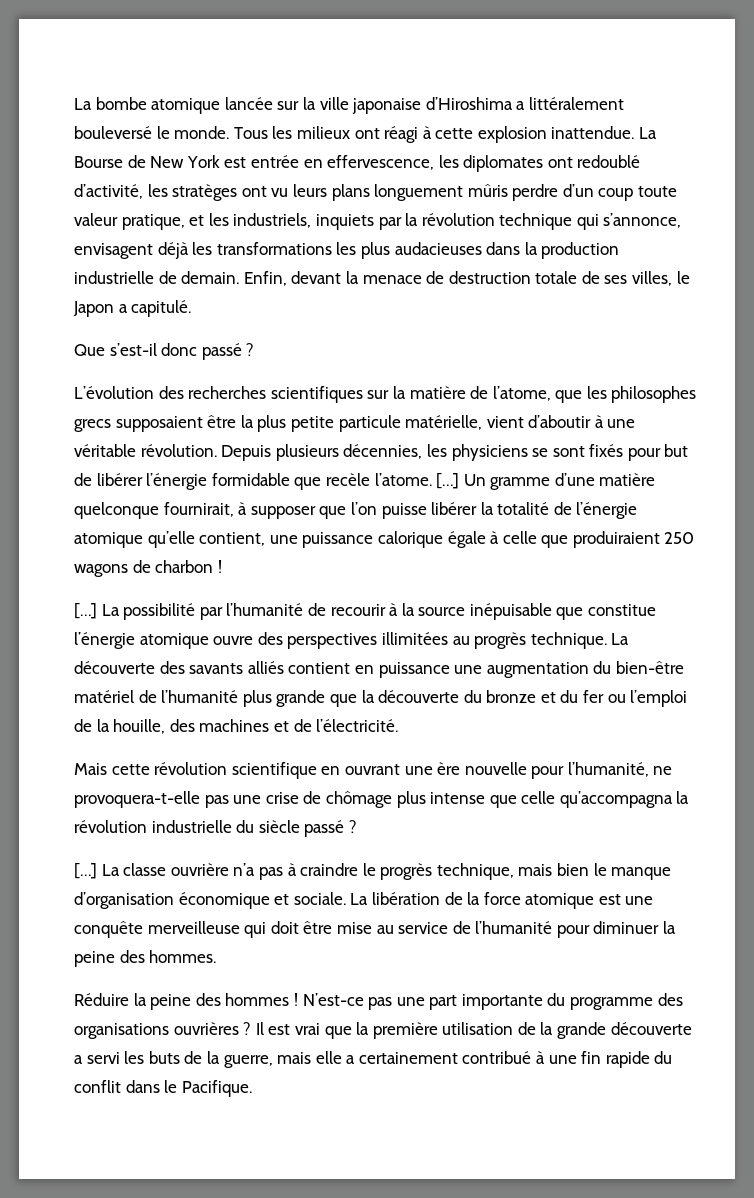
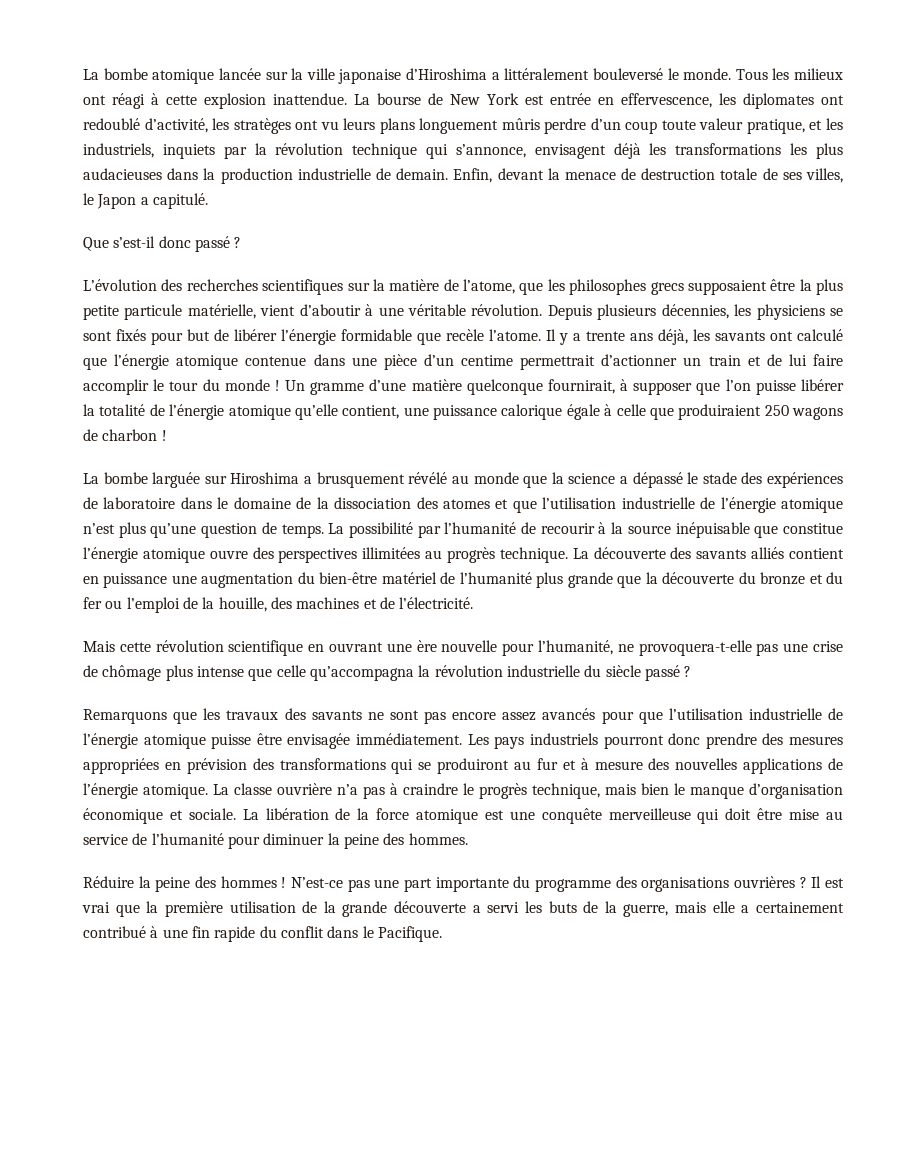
- La Bourse de New York est entrée en effervescence, les diplomates ont redoublé d’activité, les stratèges ont vu leurs plans longuement mûris perdre d’un coup toute valeur pratique, et les industriels, inquiets par la révolution technique qui s’annonce, envisagent déjà les transformations les plus audacieuses dans la production industrielle de demain.
+ La bourse de New York est entrée en effervescence, les diplomates ont redoublé d’activité, les stratèges ont vu leurs plans longuement mûris perdre d’un coup toute valeur pratique, et les industriels, inquiets par la révolution technique qui s’annonce, envisagent déjà les transformations les plus audacieuses dans la production industrielle de demain.
- Depuis plusieurs décennies, les physiciens se sont fixés pour but de libérer l’énergie formidable que recèle l’atome. […]
+ Depuis plusieurs décennies, les physiciens se sont fixés pour but de libérer l’énergie formidable que recèle l’atome. Il y a trente ans déjà, les savants ont calculé que l’énergie atomique contenue dans une pièce d’un centime permettrait d’actionner un train et de lui faire accomplir le tour du monde !
  Un gramme d’une matière quelconque fournirait, à supposer que l’on puisse libérer la totalité de l’énergie atomique qu’elle contient, une puissance calorique égale à celle que produiraient 250 wagons de charbon !
- […]
+ La bombe larguée sur Hiroshima a brusquement révélé au monde que la science a dépassé le stade des expériences de laboratoire dans le domaine de la dissociation des atomes et que l’utilisation industrielle de l’énergie atomique n’est plus qu’une question de temps.
  Mais cette révolution scientifique en ouvrant une ère nouvelle pour l’humanité, ne provoquera-t-elle pas une crise de chômage plus intense que celle qu’accompagna la révolution industrielle du siècle passé ?
- […]
+ Remarquons que les travaux des savants ne sont pas encore assez avancés pour que l’utilisation industrielle de l’énergie atomique puisse être envisagée immédiatement. Les pays industriels pourront donc prendre des mesures appropriées en prévision des transformations qui se produiront au fur et à mesure des nouvelles applications de l’énergie atomique.

